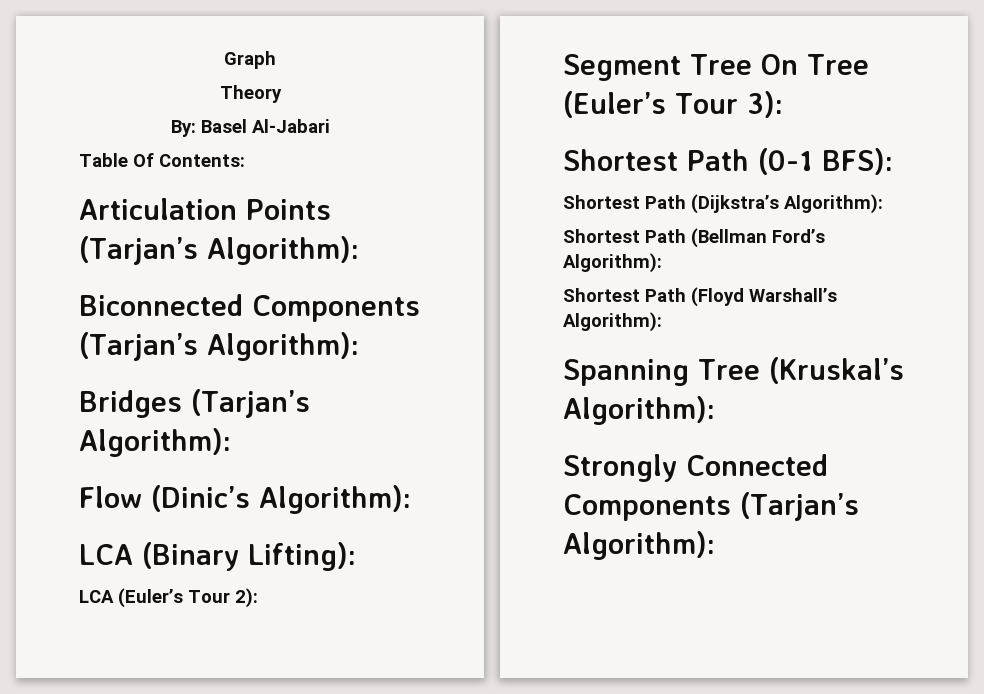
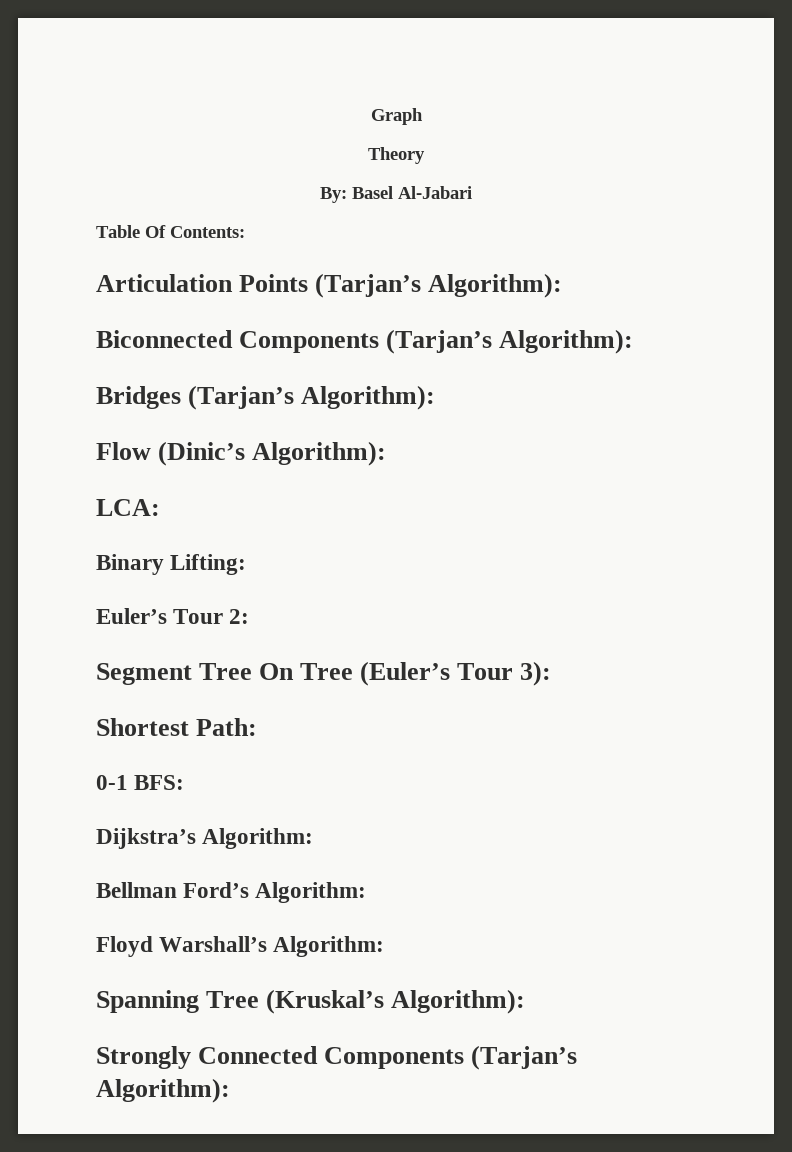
- LCA (Binary Lifting):
- LCA (Euler’s Tour 2):
+ LCA:
+ Binary Lifting:
+ Euler’s Tour 2:
- Shortest Path (0-1 BFS):
- Shortest Path (Dijkstra’s Algorithm):
- Shortest Path (Bellman Ford’s Algorithm):
- Shortest Path (Floyd Warshall’s Algorithm):
+ Shortest Path:
+ 0-1 BFS:
+ Dijkstra’s Algorithm:
+ Bellman Ford’s Algorithm:
+ Floyd Warshall’s Algorithm:

